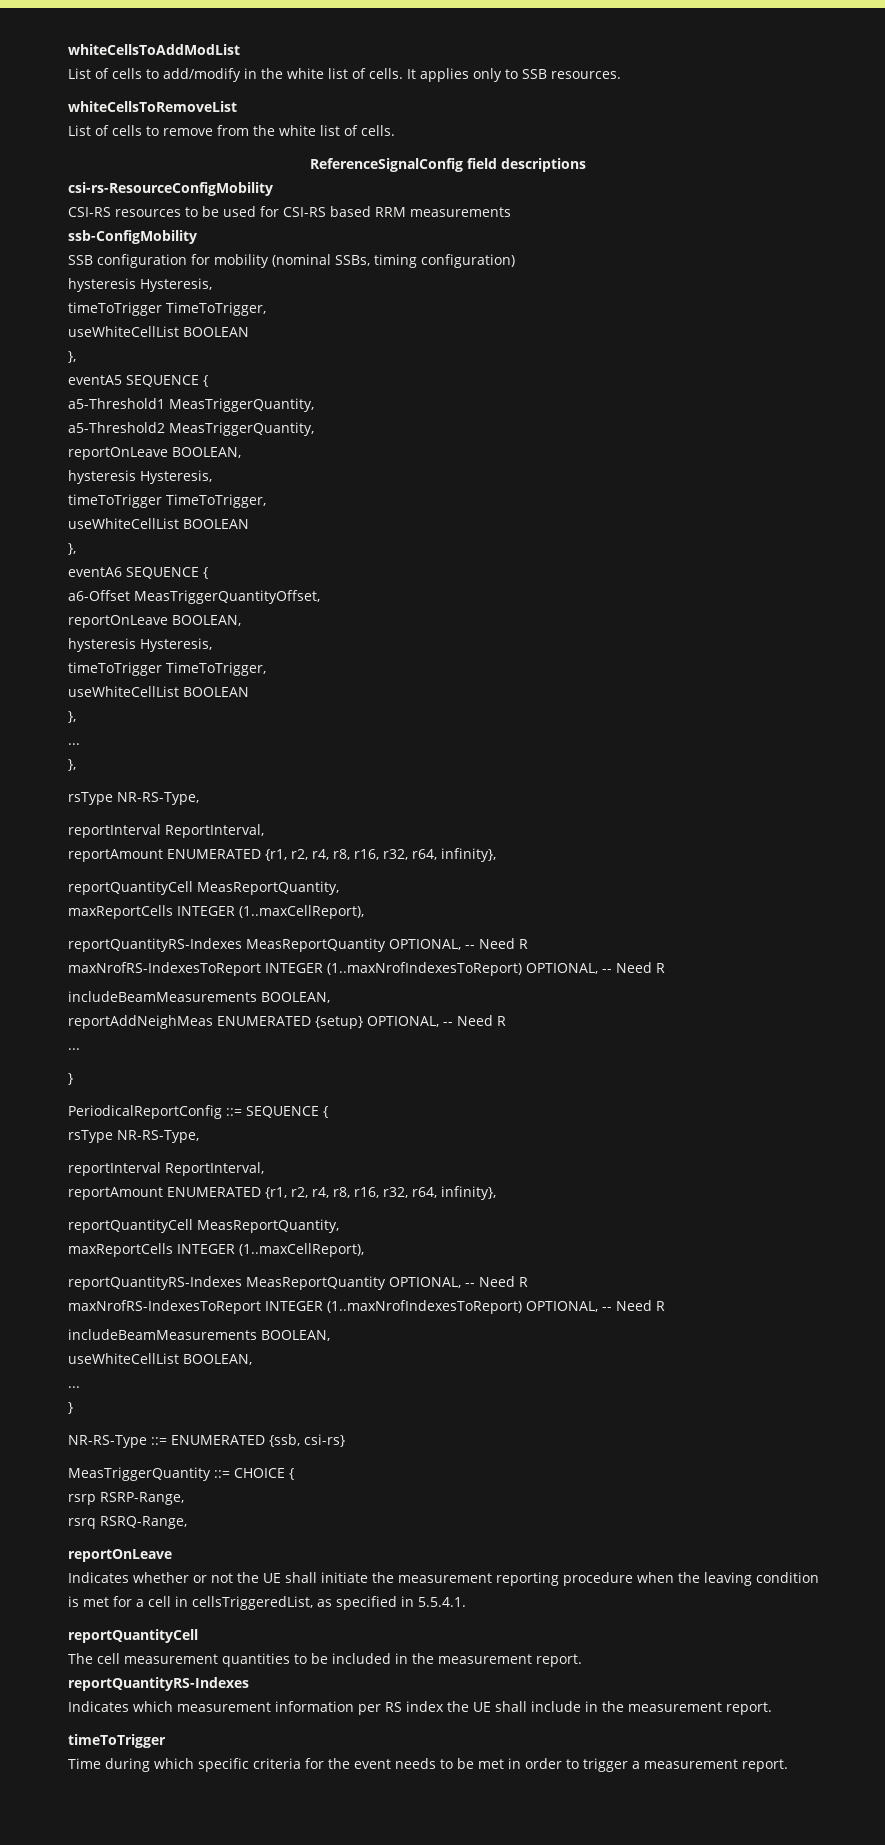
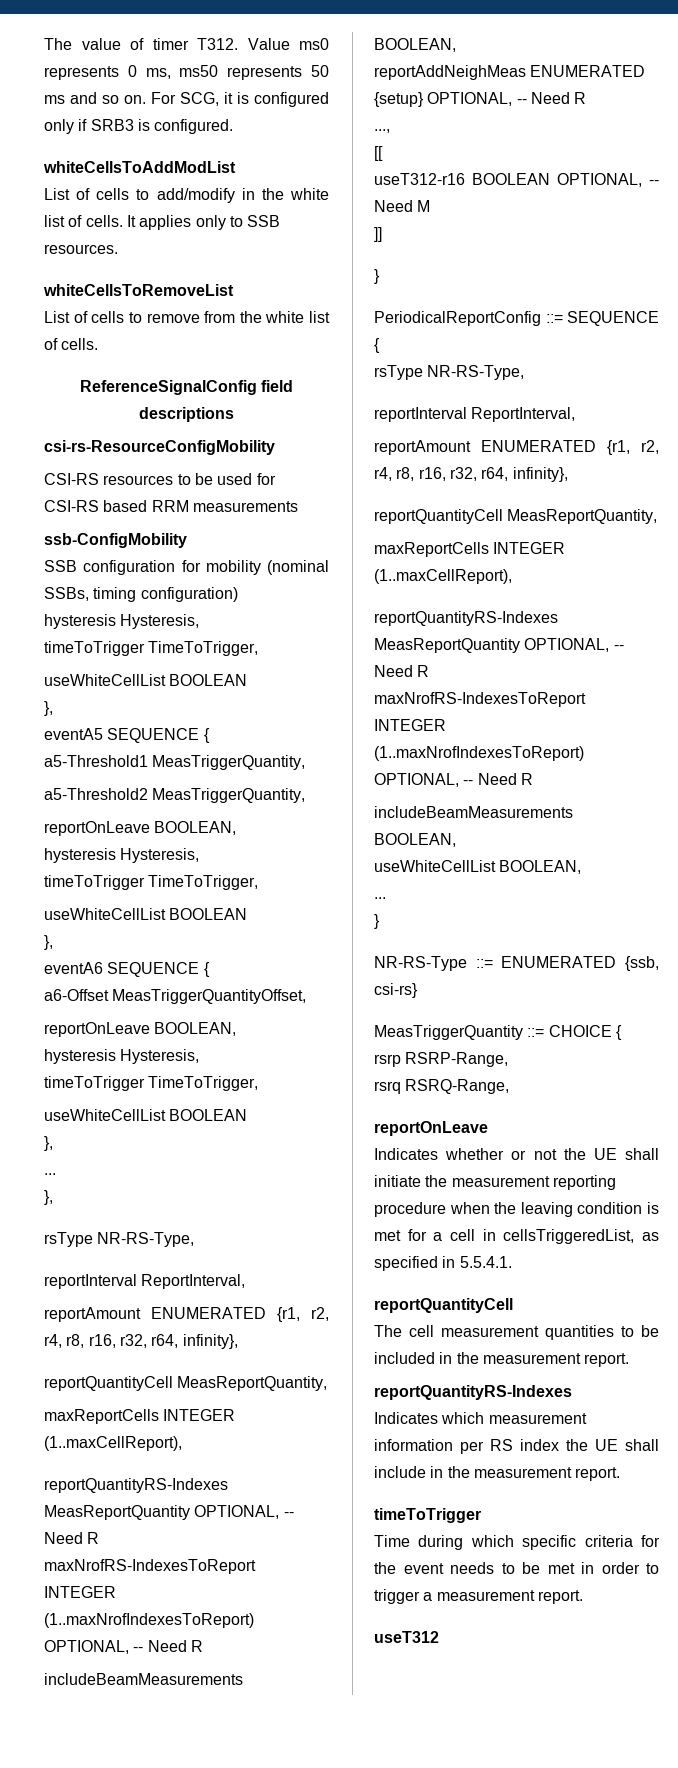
+ The value of timer T312. Value ms0 represents 0 ms, ms50 represents 50 ms and so on. For SCG, it is configured only if SRB3 is configured.
  reportAddNeighMeas ENUMERATED {setup} OPTIONAL, -- Need R
- ...
+ ...,
+ [[
+ useT312-r16 BOOLEAN OPTIONAL, -- Need M
+ ]]
+ useT312

